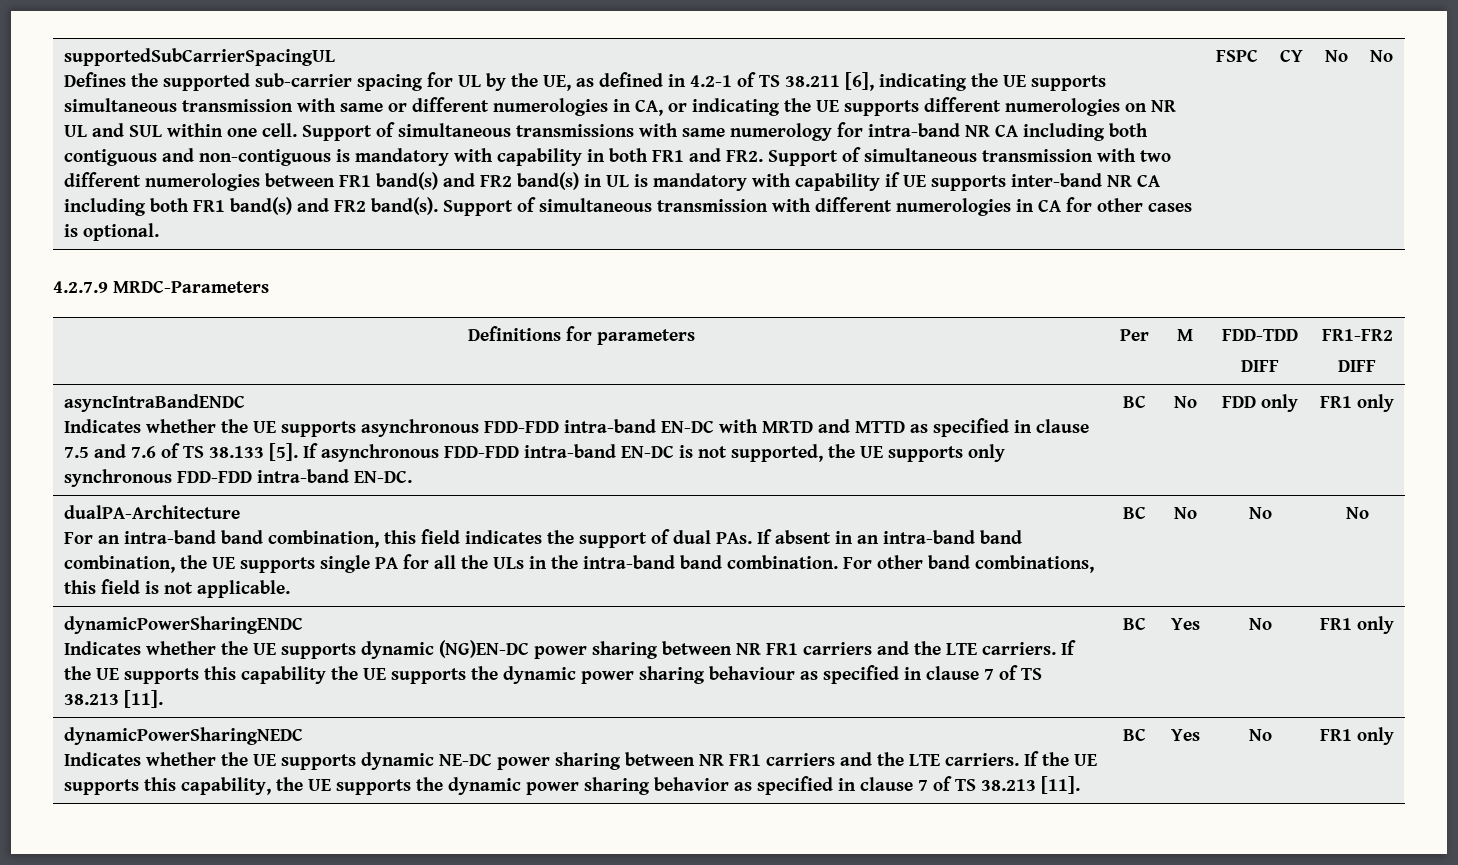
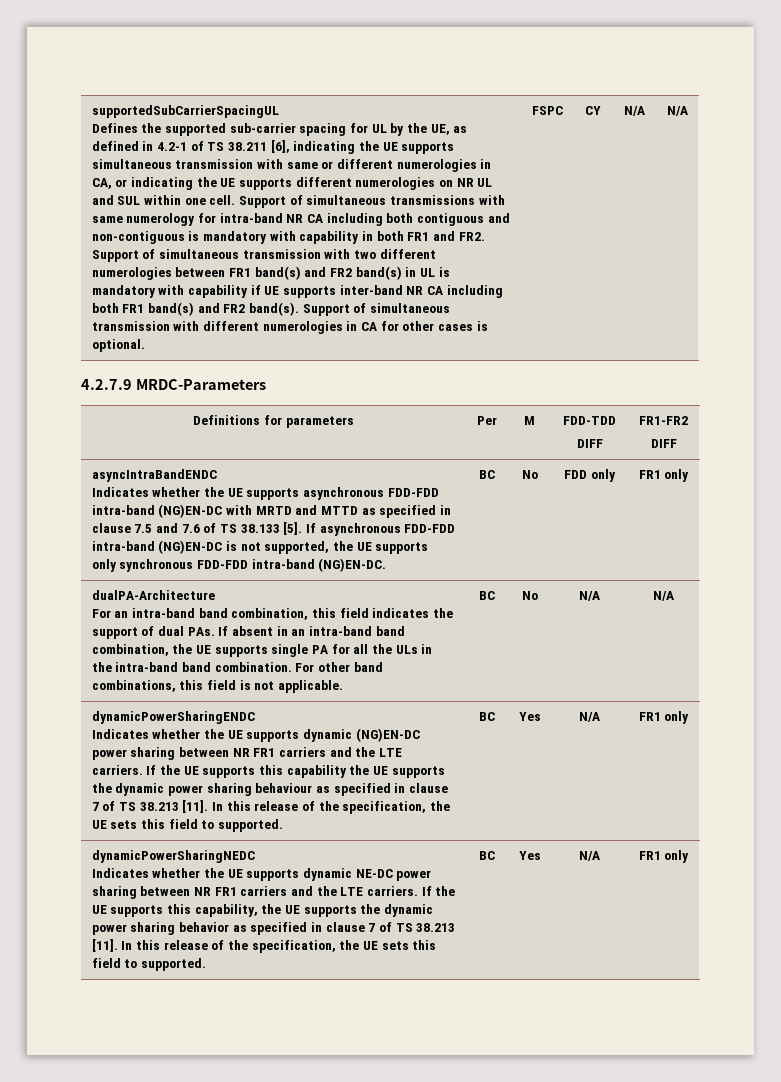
- CY | No | No
+ CY | N/A | N/A
- Indicates whether the UE supports asynchronous FDD-FDD intra-band EN-DC with MRTD and MTTD as specified in clause 7.5 and 7.6 of TS 38.133 [5].
+ Indicates whether the UE supports asynchronous FDD-FDD intra-band (NG)EN-DC with MRTD and MTTD as specified in clause 7.5 and 7.6 of TS 38.133 [5].
- If asynchronous FDD-FDD intra-band EN-DC is not supported, the UE supports only synchronous FDD-FDD intra-band EN-DC.
+ If asynchronous FDD-FDD intra-band (NG)EN-DC is not supported, the UE supports only synchronous FDD-FDD intra-band (NG)EN-DC.
- No | No | No
+ No | N/A | N/A
- If the UE supports this capability the UE supports the dynamic power sharing behaviour as specified in clause 7 of TS 38.213 [11]. | BC | Yes | No
+ If the UE supports this capability the UE supports the dynamic power sharing behaviour as specified in clause 7 of TS 38.213 [11]. In this release of the specification, the UE sets this field to supported. | BC | Yes | N/A
- If the UE supports this capability, the UE supports the dynamic power sharing behavior as specified in clause 7 of TS 38.213 [11]. | BC | Yes | No
+ If the UE supports this capability, the UE supports the dynamic power sharing behavior as specified in clause 7 of TS 38.213 [11]. In this release of the specification, the UE sets this field to supported. | BC | Yes | N/A

